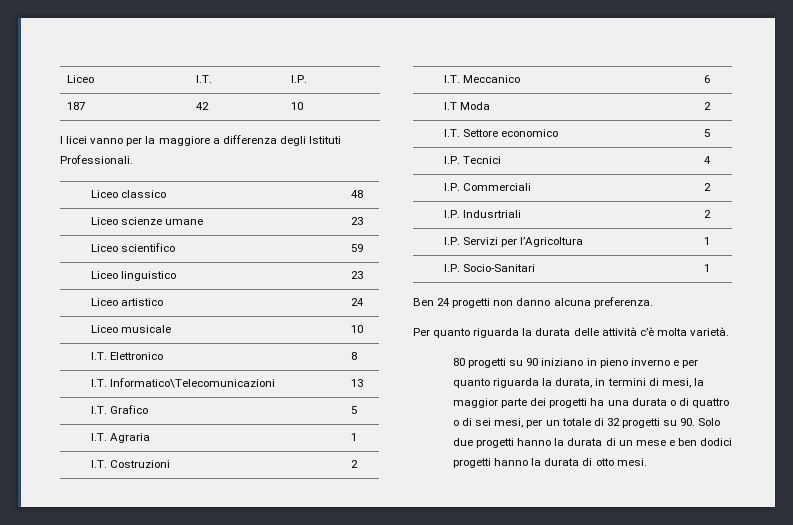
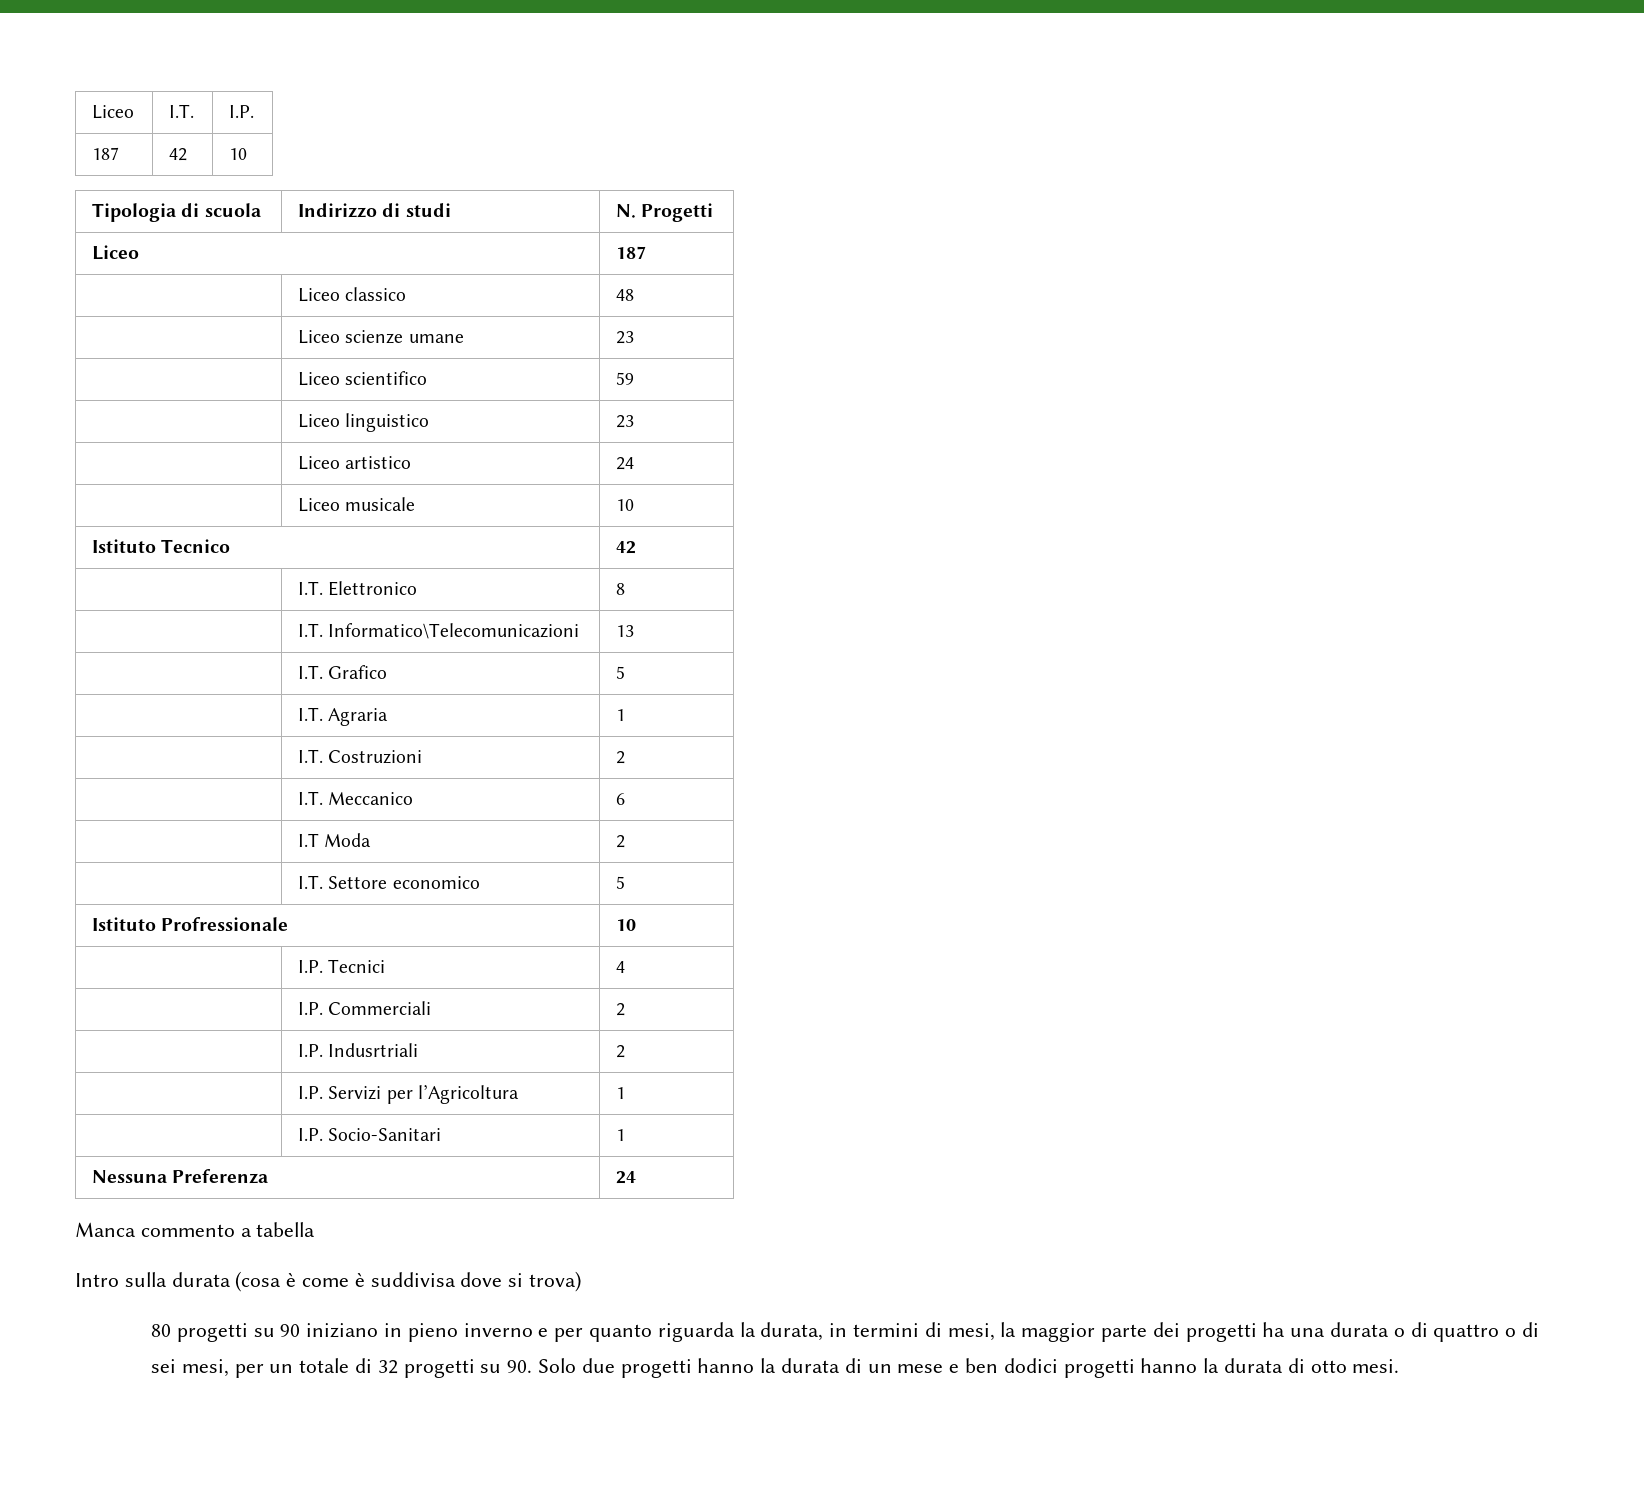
- I licei vanno per la maggiore a differenza degli Istituti Professionali.
+ Tipologia di scuola | Indirizzo di studi | N. Progetti
+ Liceo | 187
+ Istituto Tecnico | 42
+ Istituto Profressionale | 10
- Ben 24 progetti non danno alcuna preferenza.
- Per quanto riguarda la durata delle attività c’è molta varietà.
+ Nessuna Preferenza | 24
+ Manca commento a tabella
+ Intro sulla durata (cosa è come è suddivisa dove si trova)

